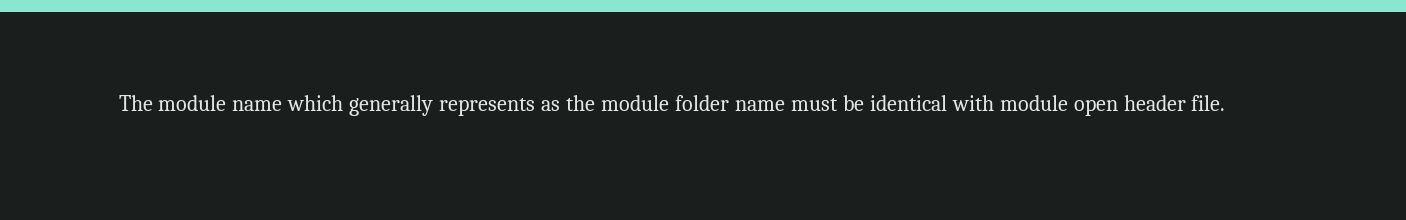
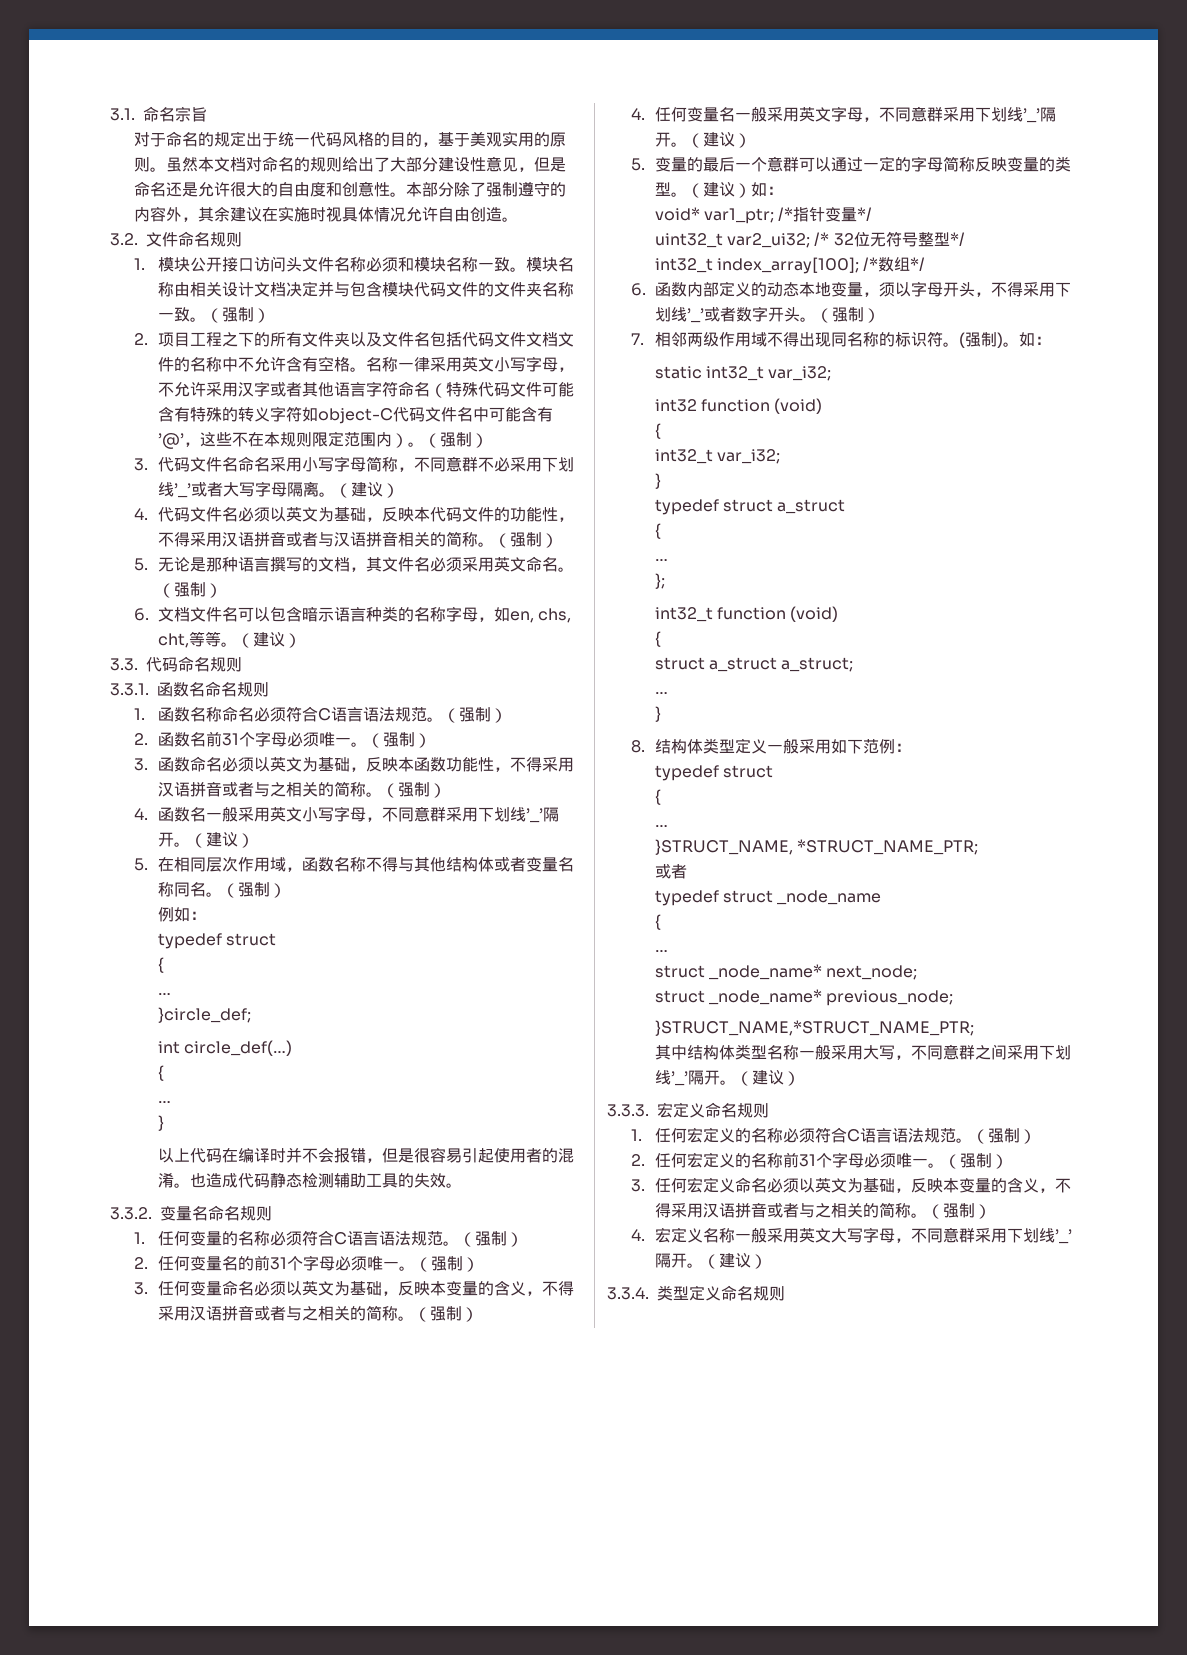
- The module name which generally represents as the module folder name must be identical with module open header file.
+ 3.1.命名宗旨
+ 对于命名的规定出于统一代码风格的目的，基于美观实用的原则。虽然本文档对命名的规则给出了大部分建设性意见，但是命名还是允许很大的自由度和创意性。本部分除了强制遵守的内容外，其余建议在实施时视具体情况允许自由创造。
+ 3.2.文件命名规则
+ 1.模块公开接口访问头文件名称必须和模块名称一致。模块名称由相关设计文档决定并与包含模块代码文件的文件夹名称一致。（强制）
+ 2.项目工程之下的所有文件夹以及文件名包括代码文件文档文件的名称中不允许含有空格。名称一律采用英文小写字母，不允许采用汉字或者其他语言字符命名（特殊代码文件可能含有特殊的转义字符如object-C代码文件名中可能含有’@’，这些不在本规则限定范围内）。（强制）
+ 3.代码文件名命名采用小写字母简称，不同意群不必采用下划线’_’或者大写字母隔离。（建议）
+ 4.代码文件名必须以英文为基础，反映本代码文件的功能性，不得采用汉语拼音或者与汉语拼音相关的简称。（强制）
+ 5.无论是那种语言撰写的文档，其文件名必须采用英文命名。（强制）
+ 6.文档文件名可以包含暗示语言种类的名称字母，如en, chs, cht,等等。（建议）
+ 3.3.代码命名规则
+ 3.3.1.函数名命名规则
+ 1.函数名称命名必须符合C语言语法规范。（强制）
+ 2.函数名前31个字母必须唯一。（强制）
+ 3.函数命名必须以英文为基础，反映本函数功能性，不得采用汉语拼音或者与之相关的简称。（强制）
+ 4.函数名一般采用英文小写字母，不同意群采用下划线’_’隔开。（建议）
+ 5.在相同层次作用域，函数名称不得与其他结构体或者变量名称同名。（强制）
+ 例如：
+ typedef struct
+ {
+ …
+ }circle_def;
+ int circle_def(…)
+ {
+ …
+ }
+ 以上代码在编译时并不会报错，但是很容易引起使用者的混淆。也造成代码静态检测辅助工具的失效。
+ 3.3.2.变量名命名规则
+ 1.任何变量的名称必须符合C语言语法规范。（强制）
+ 2.任何变量名的前31个字母必须唯一。（强制）
+ 3.任何变量命名必须以英文为基础，反映本变量的含义，不得采用汉语拼音或者与之相关的简称。（强制）
+ 4.任何变量名一般采用英文字母，不同意群采用下划线’_’隔开。（建议）
+ 5.变量的最后一个意群可以通过一定的字母简称反映变量的类型。（建议）如：
+ void* var1_ptr; /*指针变量*/
+ uint32_t var2_ui32; /* 32位无符号整型*/
+ int32_t index_array[100]; /*数组*/
+ 6.函数内部定义的动态本地变量，须以字母开头，不得采用下划线’_’或者数字开头。（强制）
+ 7.相邻两级作用域不得出现同名称的标识符。(强制)。如：
+ static int32_t var_i32;
+ int32 function (void)
+ {
+ int32_t var_i32;
+ }
+ typedef struct a_struct
+ {
+ …
+ };
+ int32_t function (void)
+ {
+ struct a_struct a_struct;
+ …
+ }
+ 8.结构体类型定义一般采用如下范例：
+ typedef struct
+ {
+ …
+ }STRUCT_NAME, *STRUCT_NAME_PTR;
+ 或者
+ typedef struct _node_name
+ {
+ …
+ struct _node_name* next_node;
+ struct _node_name* previous_node;
+ }STRUCT_NAME,*STRUCT_NAME_PTR;
+ 其中结构体类型名称一般采用大写，不同意群之间采用下划线’_’隔开。（建议）
+ 3.3.3.宏定义命名规则
+ 1.任何宏定义的名称必须符合C语言语法规范。（强制）
+ 2.任何宏定义的名称前31个字母必须唯一。（强制）
+ 3.任何宏定义命名必须以英文为基础，反映本变量的含义，不得采用汉语拼音或者与之相关的简称。（强制）
+ 4.宏定义名称一般采用英文大写字母，不同意群采用下划线’_’隔开。（建议）
+ 3.3.4.类型定义命名规则

